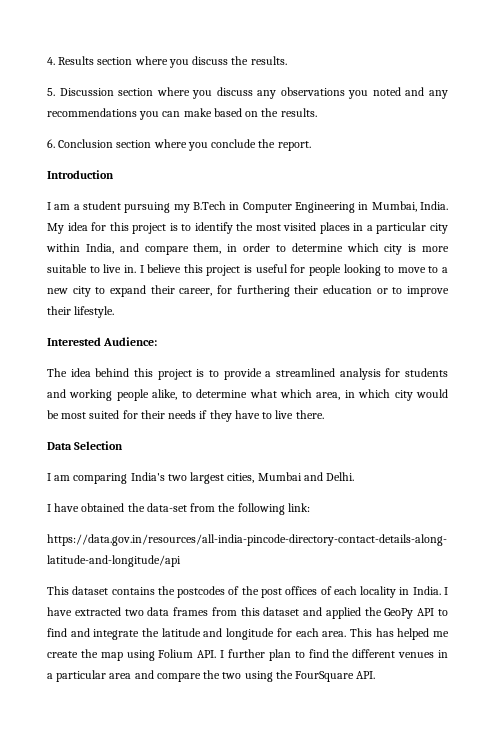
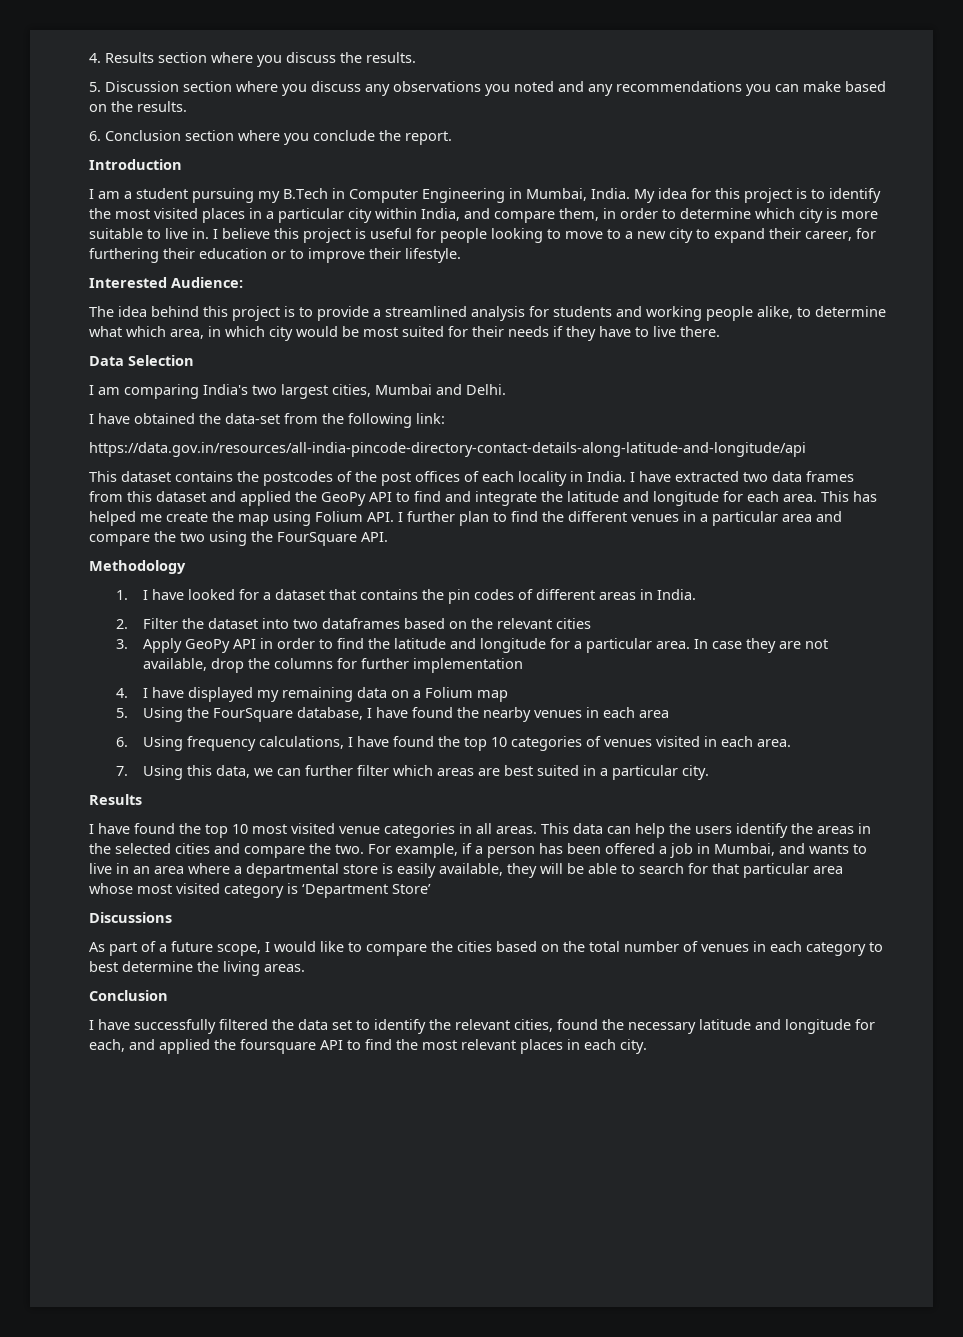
+ Methodology
+ 1. I have looked for a dataset that contains the pin codes of different areas in India.
+ 2. Filter the dataset into two dataframes based on the relevant cities
+ 3. Apply GeoPy API in order to find the latitude and longitude for a particular area. In case they are not available, drop the columns for further implementation
+ 4. I have displayed my remaining data on a Folium map
+ 5. Using the FourSquare database, I have found the nearby venues in each area
+ 6. Using frequency calculations, I have found the top 10 categories of venues visited in each area.
+ 7. Using this data, we can further filter which areas are best suited in a particular city.
+ Results
+ I have found the top 10 most visited venue categories in all areas. This data can help the users identify the areas in the selected cities and compare the two. For example, if a person has been offered a job in Mumbai, and wants to live in an area where a departmental store is easily available, they will be able to search for that particular area whose most visited category is ‘Department Store’
+ Discussions
+ As part of a future scope, I would like to compare the cities based on the total number of venues in each category to best determine the living areas.
+ Conclusion
+ I have successfully filtered the data set to identify the relevant cities, found the necessary latitude and longitude for each, and applied the foursquare API to find the most relevant places in each city.

